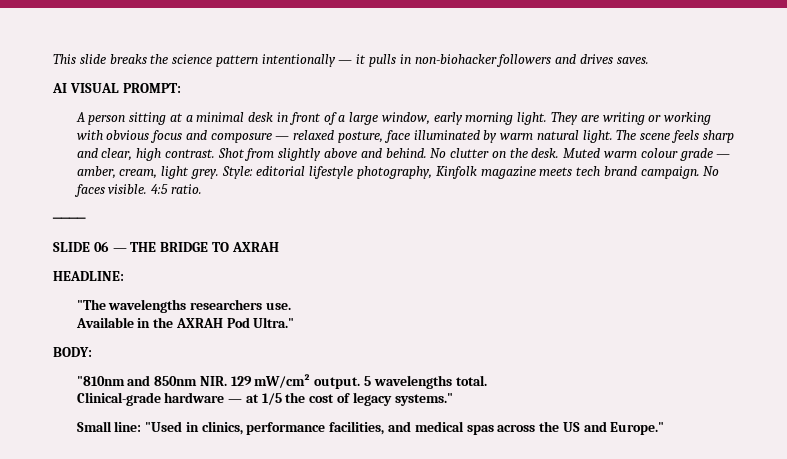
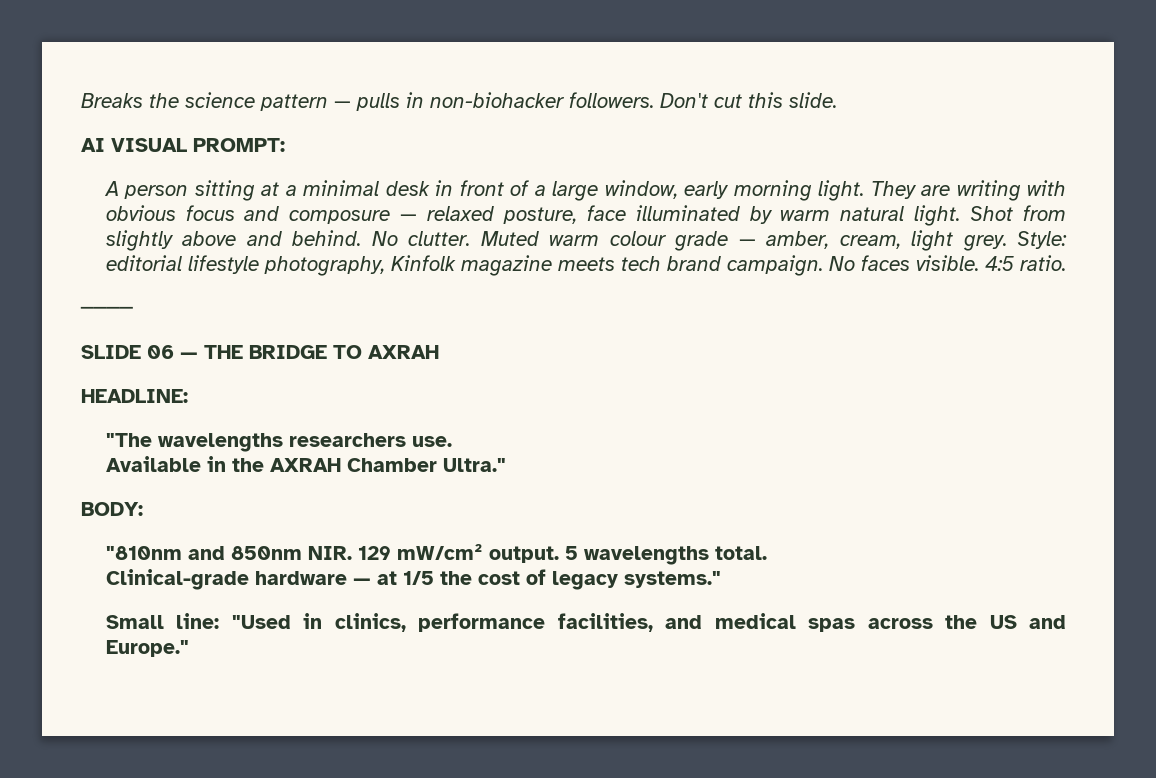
- This slide breaks the science pattern intentionally — it pulls in non-biohacker followers and drives saves.
+ Breaks the science pattern — pulls in non-biohacker followers. Don't cut this slide.
- They are writing or working with obvious focus and composure — relaxed posture, face illuminated by warm natural light.
+ They are writing with obvious focus and composure — relaxed posture, face illuminated by warm natural light.
- The scene feels sharp and clear, high contrast.
- No clutter on the desk.
+ No clutter.
- Available in the AXRAH Pod Ultra."
+ Available in the AXRAH Chamber Ultra."

